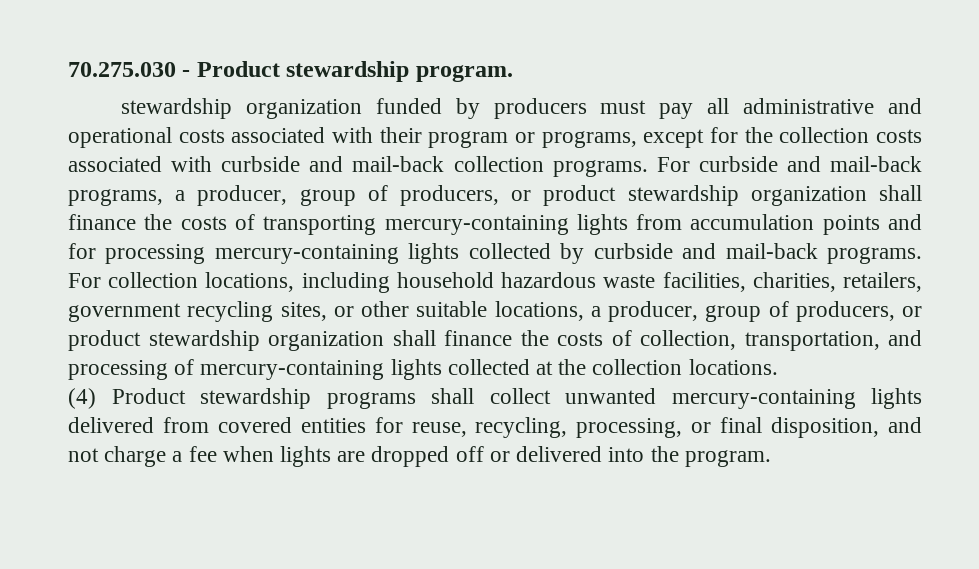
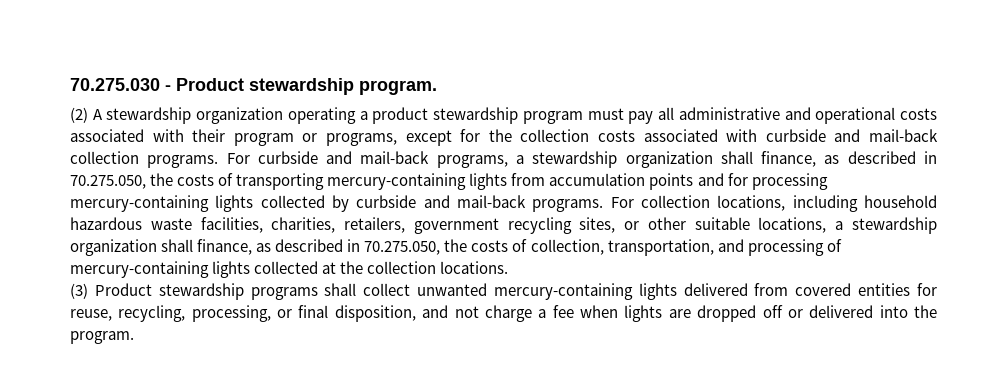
- stewardship organization funded by producers must pay all administrative and operational costs associated with their program or programs, except for the collection costs associated with curbside and mail-back collection programs.
+ (2) A stewardship organization operating a product stewardship program must pay all administrative and operational costs associated with their program or programs, except for the collection costs associated with curbside and mail-back collection programs.
- For curbside and mail-back programs, a producer, group of producers, or product stewardship organization shall finance the costs of transporting mercury-containing lights from accumulation points and for processing mercury-containing lights collected by curbside and mail-back programs.
+ For curbside and mail-back programs, a stewardship organization shall finance, as described in 70.275.050, the costs of transporting mercury-containing lights from accumulation points and for processing mercury-containing lights collected by curbside and mail-back programs.
- For collection locations, including household hazardous waste facilities, charities, retailers, government recycling sites, or other suitable locations, a producer, group of producers, or product stewardship organization shall finance the costs of collection, transportation, and processing of mercury-containing lights collected at the collection locations.
+ For collection locations, including household hazardous waste facilities, charities, retailers, government recycling sites, or other suitable locations, a stewardship organization shall finance, as described in 70.275.050, the costs of collection, transportation, and processing of mercury-containing lights collected at the collection locations.
- (4) Product stewardship programs shall collect unwanted mercury-containing lights delivered from covered entities for reuse, recycling, processing, or final disposition, and not charge a fee when lights are dropped off or delivered into the program.
+ (3) Product stewardship programs shall collect unwanted mercury-containing lights delivered from covered entities for reuse, recycling, processing, or final disposition, and not charge a fee when lights are dropped off or delivered into the program.

